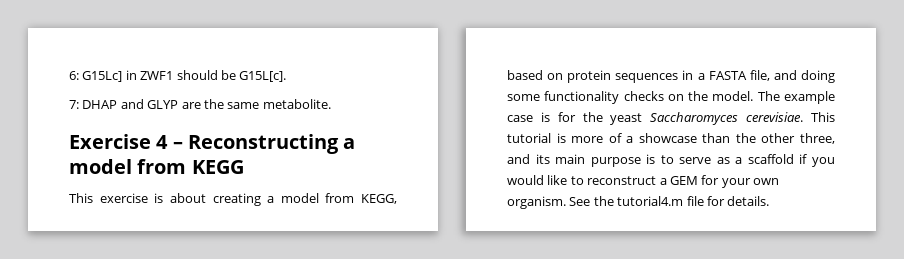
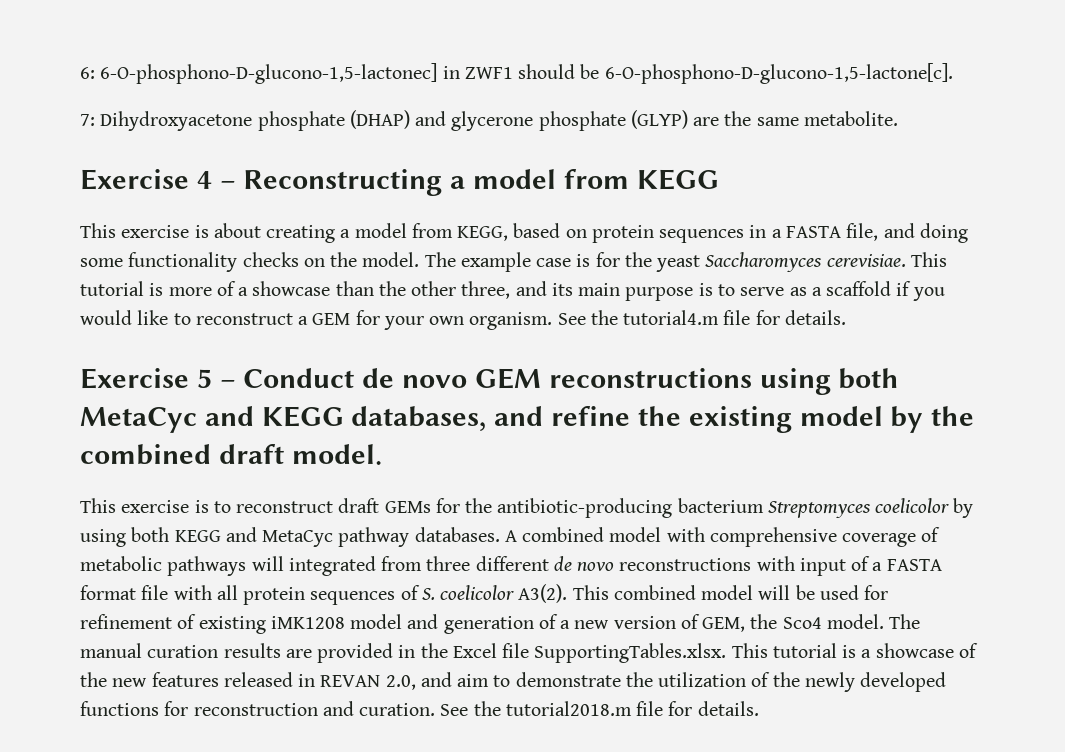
- 6: G15Lc] in ZWF1 should be G15L[c].
+ 6: 6-O-phosphono-D-glucono-1,5-lactonec] in ZWF1 should be 6-O-phosphono-D-glucono-1,5-lactone[c].
- 7: DHAP and GLYP are the same metabolite.
+ 7: Dihydroxyacetone phosphate (DHAP) and glycerone phosphate (GLYP) are the same metabolite.
+ Exercise 5 – Conduct de novo GEM reconstructions using both MetaCyc and KEGG databases, and refine the existing model by the combined draft model.
+ This exercise is to reconstruct draft GEMs for the antibiotic-producing bacterium Streptomyces coelicolor by using both KEGG and MetaCyc pathway databases. A combined model with comprehensive coverage of metabolic pathways will integrated from three different de novo reconstructions with input of a FASTA format file with all protein sequences of S. coelicolor A3(2). This combined model will be used for refinement of existing iMK1208 model and generation of a new version of GEM, the Sco4 model. The manual curation results are provided in the Excel file SupportingTables.xlsx. This tutorial is a showcase of the new features released in REVAN 2.0, and aim to demonstrate the utilization of the newly developed functions for reconstruction and curation. See the tutorial2018.m file for details.

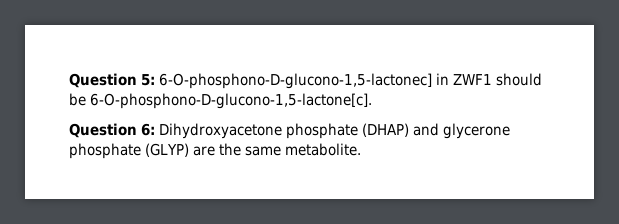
- 6: 6-O-phosphono-D-glucono-1,5-lactonec] in ZWF1 should be 6-O-phosphono-D-glucono-1,5-lactone[c].
+ Question 5: 6-O-phosphono-D-glucono-1,5-lactonec] in ZWF1 should be 6-O-phosphono-D-glucono-1,5-lactone[c].
- 7: Dihydroxyacetone phosphate (DHAP) and glycerone phosphate (GLYP) are the same metabolite.
+ Question 6: Dihydroxyacetone phosphate (DHAP) and glycerone phosphate (GLYP) are the same metabolite.
- Exercise 4 – Reconstructing a model from KEGG
- This exercise is about creating a model from KEGG, based on protein sequences in a FASTA file, and doing some functionality checks on the model. The example case is for the yeast Saccharomyces cerevisiae. This tutorial is more of a showcase than the other three, and its main purpose is to serve as a scaffold if you would like to reconstruct a GEM for your own organism. See the tutorial4.m file for details.
- Exercise 5 – Conduct de novo GEM reconstructions using both MetaCyc and KEGG databases, and refine the existing model by the combined draft model.
- This exercise is to reconstruct draft GEMs for the antibiotic-producing bacterium Streptomyces coelicolor by using both KEGG and MetaCyc pathway databases. A combined model with comprehensive coverage of metabolic pathways will integrated from three different de novo reconstructions with input of a FASTA format file with all protein sequences of S. coelicolor A3(2). This combined model will be used for refinement of existing iMK1208 model and generation of a new version of GEM, the Sco4 model. The manual curation results are provided in the Excel file SupportingTables.xlsx. This tutorial is a showcase of the new features released in REVAN 2.0, and aim to demonstrate the utilization of the newly developed functions for reconstruction and curation. See the tutorial2018.m file for details.

